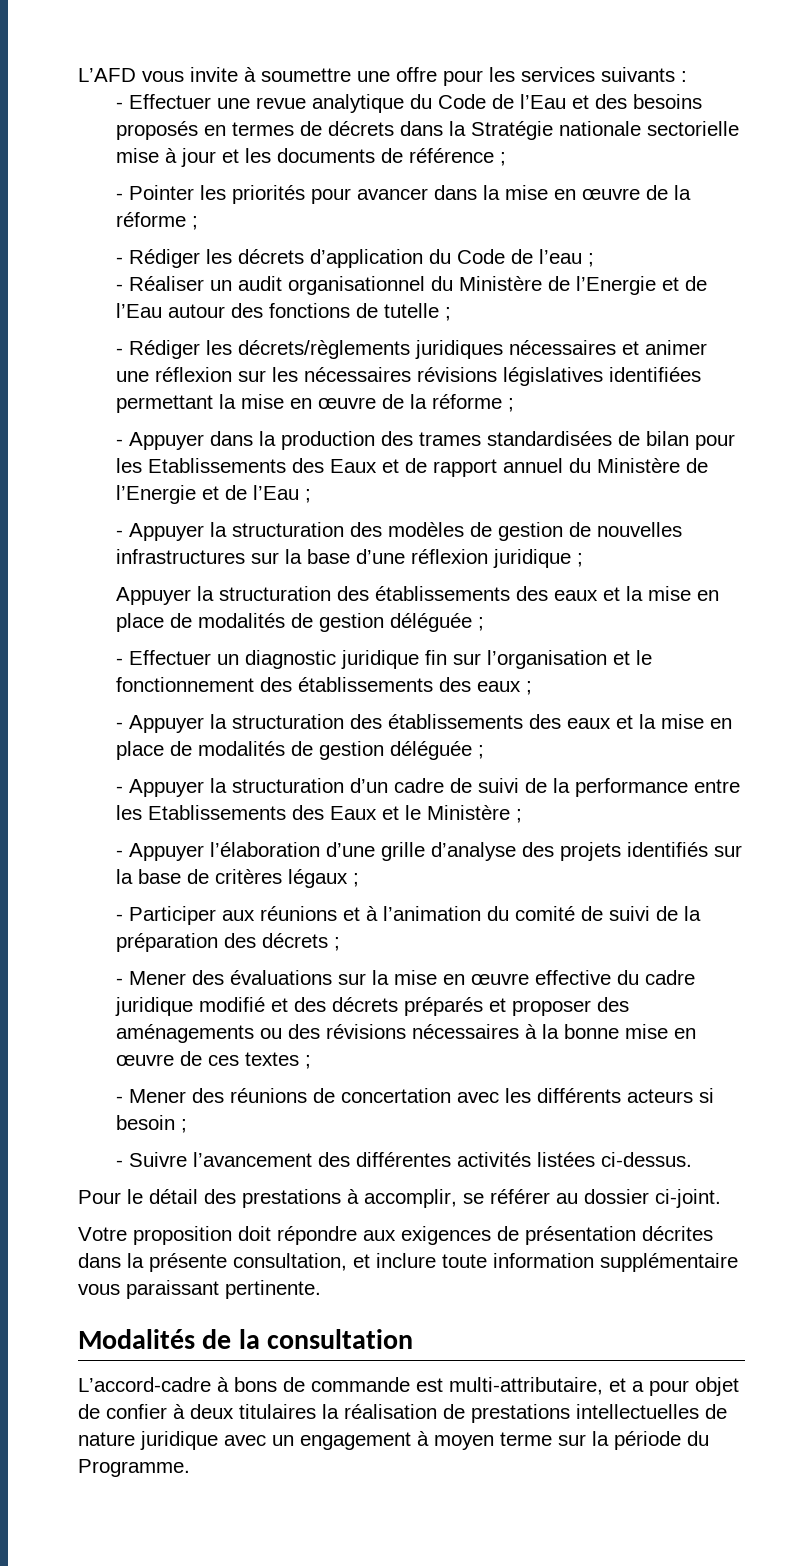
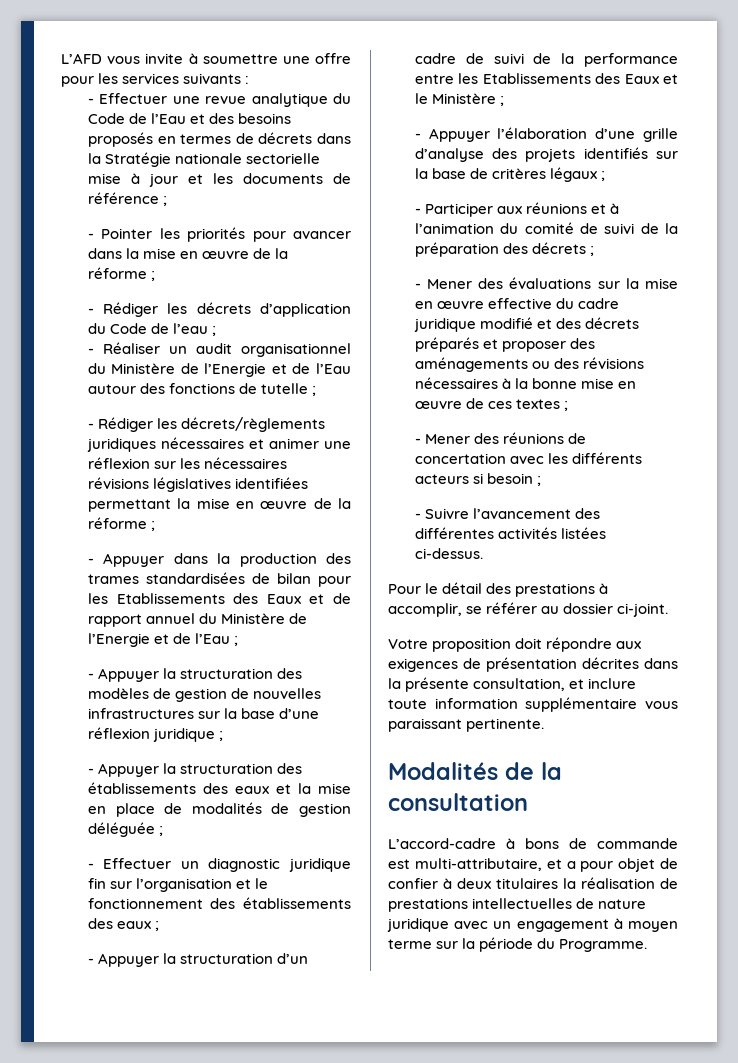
  - Appuyer la structuration des modèles de gestion de nouvelles infrastructures sur la base d’une réflexion juridique ;
- Appuyer la structuration des établissements des eaux et la mise en place de modalités de gestion déléguée ;
+ - Appuyer la structuration des établissements des eaux et la mise en place de modalités de gestion déléguée ;
- - Appuyer la structuration des établissements des eaux et la mise en place de modalités de gestion déléguée ;

